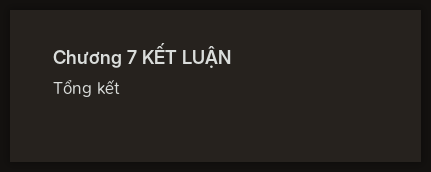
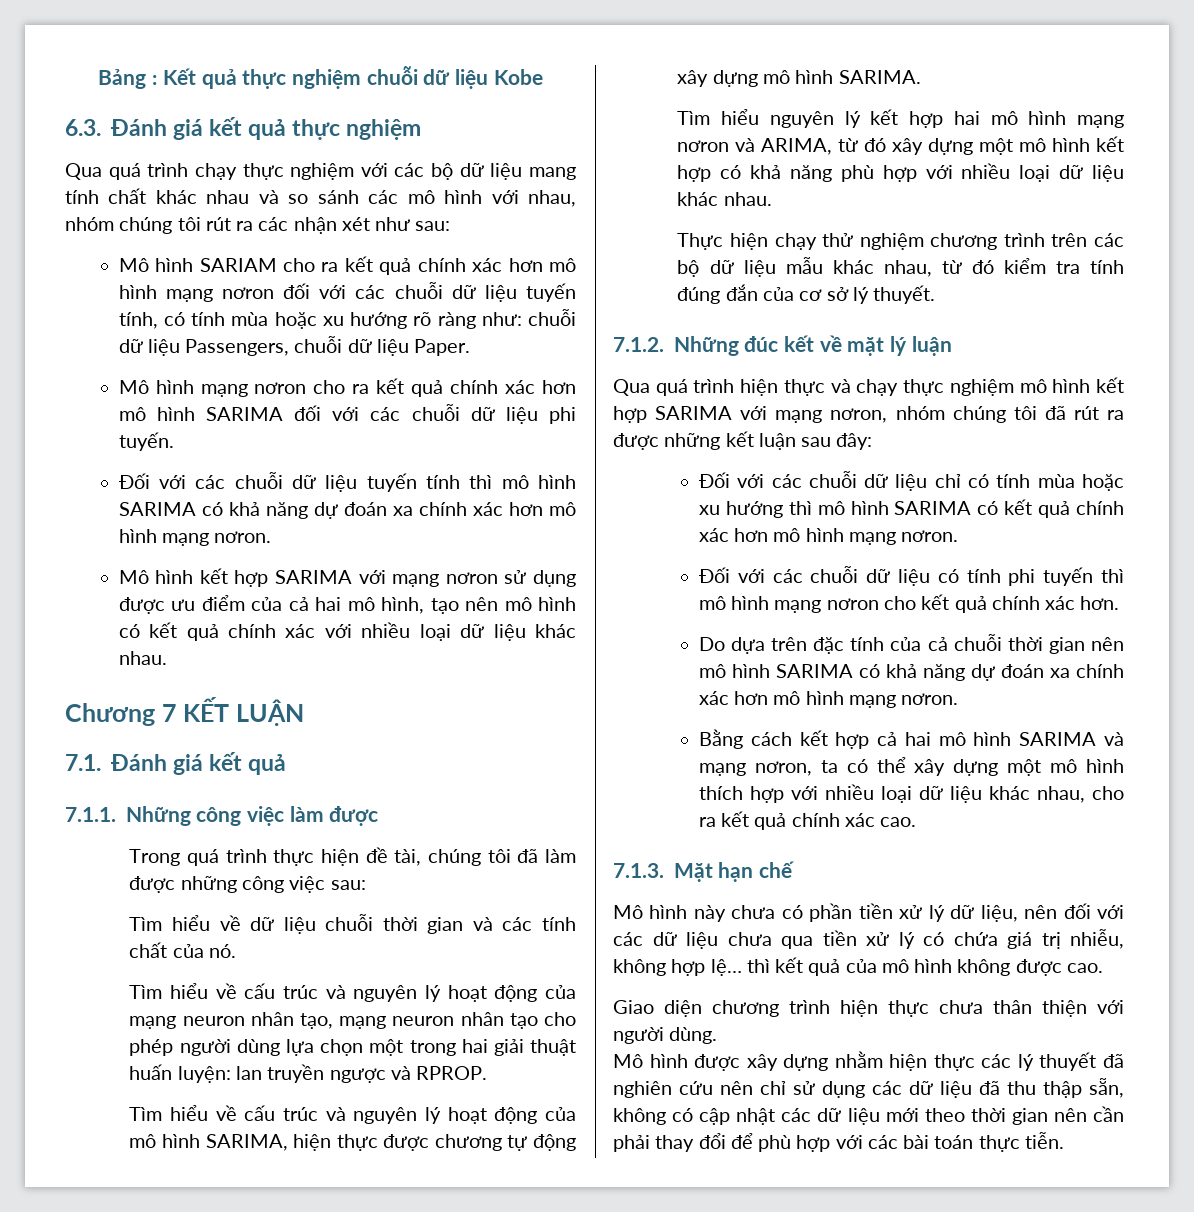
+ Bảng : Kết quả thực nghiệm chuỗi dữ liệu Kobe
+ 6.3. Đánh giá kết quả thực nghiệm
+ Qua quá trình chạy thực nghiệm với các bộ dữ liệu mang tính chất khác nhau và so sánh các mô hình với nhau, nhóm chúng tôi rút ra các nhận xét như sau:
+ Mô hình SARIAM cho ra kết quả chính xác hơn mô hình mạng nơron đối với các chuỗi dữ liệu tuyến tính, có tính mùa hoặc xu hướng rõ ràng như: chuỗi dữ liệu Passengers, chuỗi dữ liệu Paper.
+ Mô hình mạng nơron cho ra kết quả chính xác hơn mô hình SARIMA đối với các chuỗi dữ liệu phi tuyến.
+ Đối với các chuỗi dữ liệu tuyến tính thì mô hình SARIMA có khả năng dự đoán xa chính xác hơn mô hình mạng nơron.
+ Mô hình kết hợp SARIMA với mạng nơron sử dụng được ưu điểm của cả hai mô hình, tạo nên mô hình có kết quả chính xác với nhiều loại dữ liệu khác nhau.
  Chương 7 KẾT LUẬN
- Tổng kết
+ 7.1. Đánh giá kết quả
+ 7.1.1. Những công việc làm được
+ Trong quá trình thực hiện đề tài, chúng tôi đã làm được những công việc sau:
+ Tìm hiểu về dữ liệu chuỗi thời gian và các tính chất của nó.
+ Tìm hiểu về cấu trúc và nguyên lý hoạt động của mạng neuron nhân tạo, mạng neuron nhân tạo cho phép người dùng lựa chọn một trong hai giải thuật huấn luyện: lan truyền ngược và RPROP.
+ Tìm hiểu về cấu trúc và nguyên lý hoạt động của mô hình SARIMA, hiện thực được chương tự động xây dựng mô hình SARIMA.
+ Tìm hiểu nguyên lý kết hợp hai mô hình mạng nơron và ARIMA, từ đó xây dựng một mô hình kết hợp có khả năng phù hợp với nhiều loại dữ liệu khác nhau.
+ Thực hiện chạy thử nghiệm chương trình trên các bộ dữ liệu mẫu khác nhau, từ đó kiểm tra tính đúng đắn của cơ sở lý thuyết.
+ 7.1.2. Những đúc kết về mặt lý luận
+ Qua quá trình hiện thực và chạy thực nghiệm mô hình kết hợp SARIMA với mạng nơron, nhóm chúng tôi đã rút ra được những kết luận sau đây:
+ Đối với các chuỗi dữ liệu chỉ có tính mùa hoặc xu hướng thì mô hình SARIMA có kết quả chính xác hơn mô hình mạng nơron.
+ Đối với các chuỗi dữ liệu có tính phi tuyến thì mô hình mạng nơron cho kết quả chính xác hơn.
+ Do dựa trên đặc tính của cả chuỗi thời gian nên mô hình SARIMA có khả năng dự đoán xa chính xác hơn mô hình mạng nơron.
+ Bằng cách kết hợp cả hai mô hình SARIMA và mạng nơron, ta có thể xây dựng một mô hình thích hợp với nhiều loại dữ liệu khác nhau, cho ra kết quả chính xác cao.
+ 7.1.3. Mặt hạn chế
+ Mô hình này chưa có phần tiền xử lý dữ liệu, nên đối với các dữ liệu chưa qua tiền xử lý có chứa giá trị nhiễu, không hợp lệ… thì kết quả của mô hình không được cao.
+ Giao diện chương trình hiện thực chưa thân thiện với người dùng.
+ Mô hình được xây dựng nhằm hiện thực các lý thuyết đã nghiên cứu nên chỉ sử dụng các dữ liệu đã thu thập sẵn, không có cập nhật các dữ liệu mới theo thời gian nên cần phải thay đổi để phù hợp với các bài toán thực tiễn.

